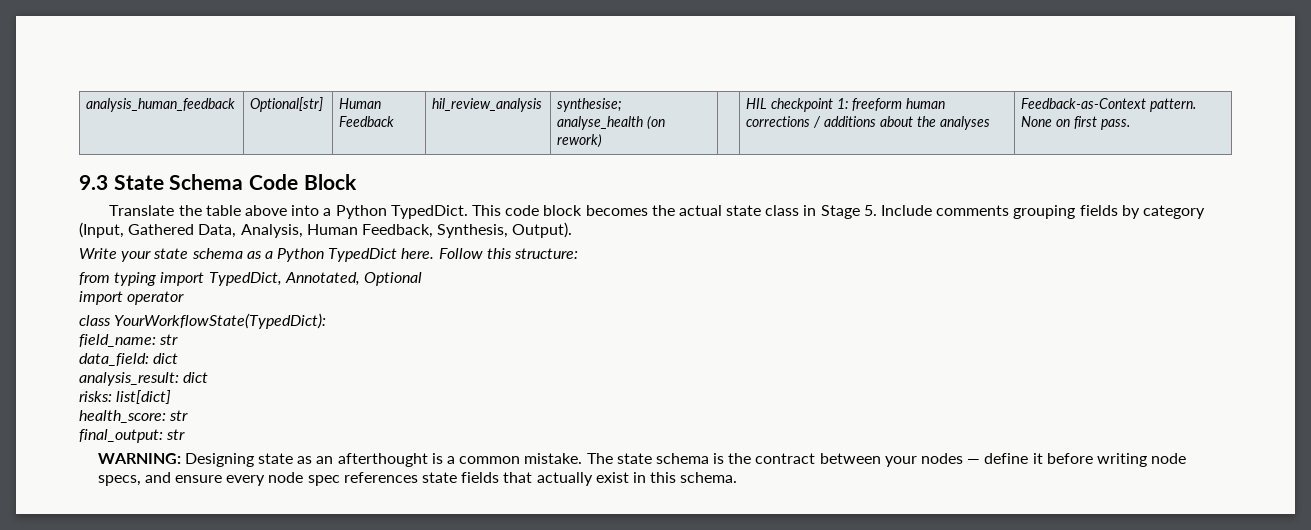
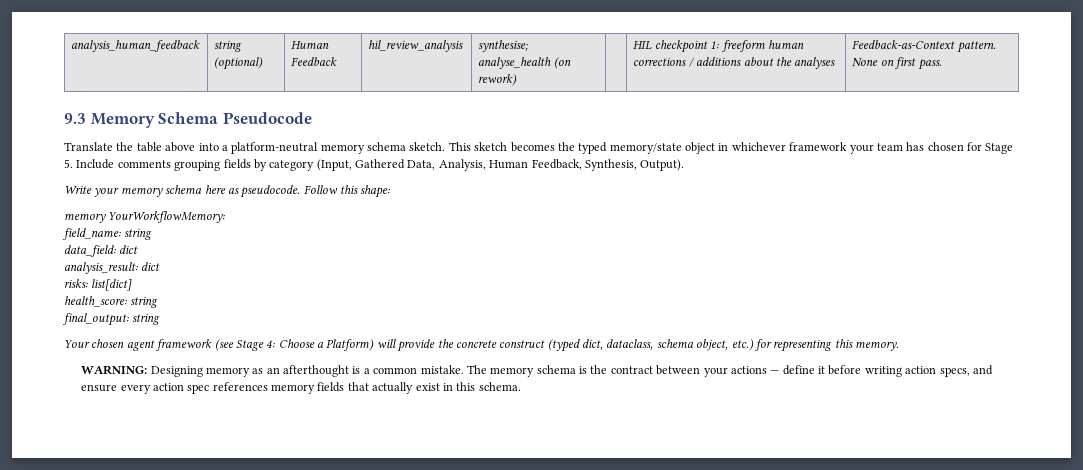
- analysis_human_feedback | Optional[str] | Human Feedback | hil_review_analysis | synthesise; analyse_health (on rework) | | HIL checkpoint 1: freeform human corrections / additions about the analyses | Feedback-as-Context pattern. None on first pass.
+ analysis_human_feedback | string (optional) | Human Feedback | hil_review_analysis | synthesise; analyse_health (on rework) | | HIL checkpoint 1: freeform human corrections / additions about the analyses | Feedback-as-Context pattern. None on first pass.
- 9.3 State Schema Code Block
+ 9.3 Memory Schema Pseudocode
- Translate the table above into a Python TypedDict. This code block becomes the actual state class in Stage 5. Include comments grouping fields by category (Input, Gathered Data, Analysis, Human Feedback, Synthesis, Output).
+ Translate the table above into a platform-neutral memory schema sketch. This sketch becomes the typed memory/state object in whichever framework your team has chosen for Stage 5. Include comments grouping fields by category (Input, Gathered Data, Analysis, Human Feedback, Synthesis, Output).
- Write your state schema as a Python TypedDict here. Follow this structure:
- from typing import TypedDict, Annotated, Optional
- import operator
- class YourWorkflowState(TypedDict):
+ Write your memory schema here as pseudocode. Follow this shape:
+ memory YourWorkflowMemory:
- field_name: str
+ field_name: string
- health_score: str
+ health_score: string
- final_output: str
+ final_output: string
+ Your chosen agent framework (see Stage 4: Choose a Platform) will provide the concrete construct (typed dict, dataclass, schema object, etc.) for representing this memory.
- WARNING: Designing state as an afterthought is a common mistake.
+ WARNING: Designing memory as an afterthought is a common mistake.
- The state schema is the contract between your nodes — define it before writing node specs, and ensure every node spec references state fields that actually exist in this schema.
+ The memory schema is the contract between your actions — define it before writing action specs, and ensure every action spec references memory fields that actually exist in this schema.

